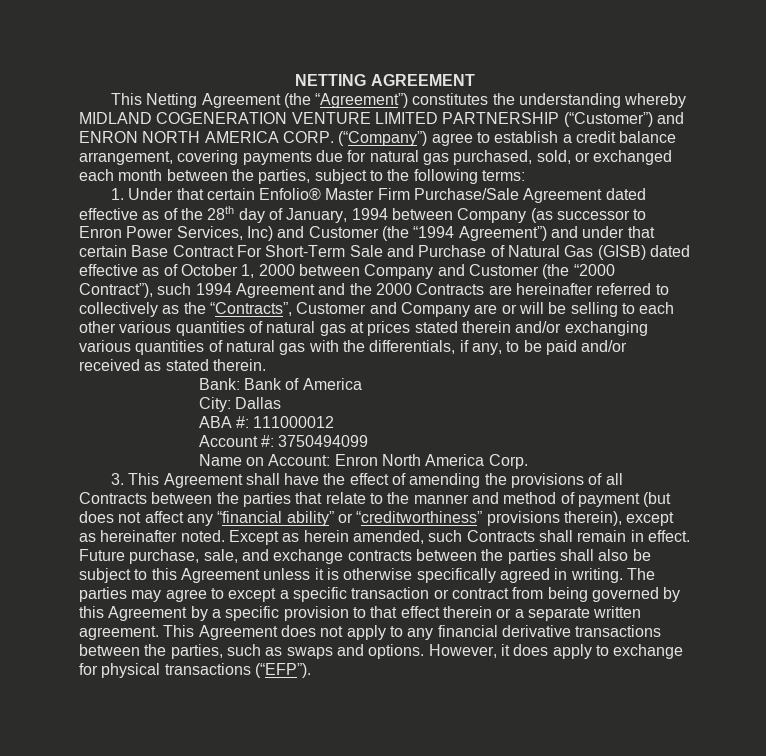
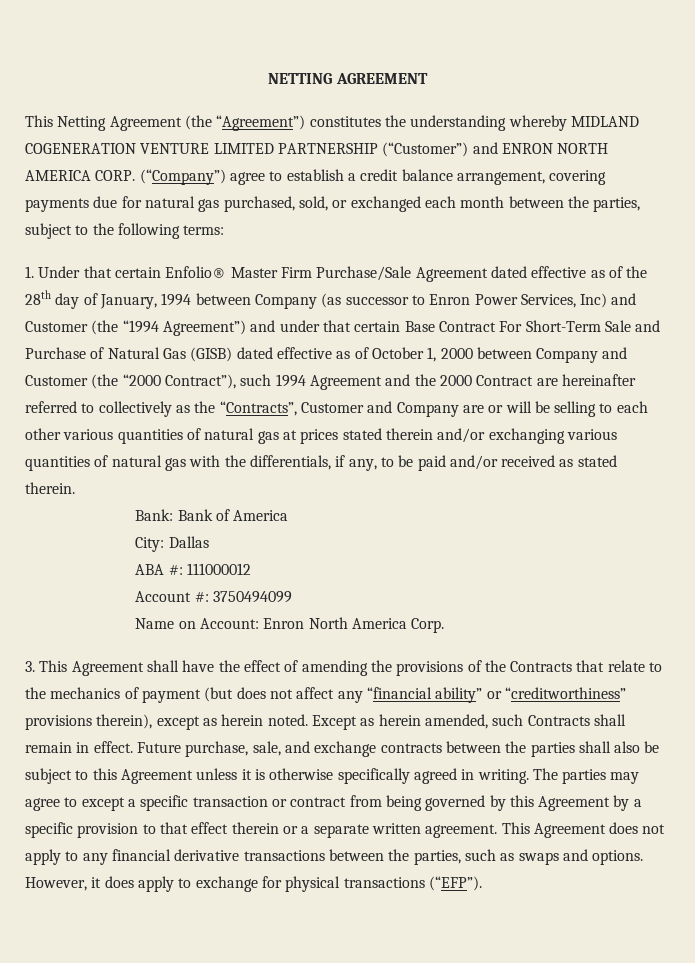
- 1. Under that certain Enfolio® Master Firm Purchase/Sale Agreement dated effective as of the 28th day of January, 1994 between Company (as successor to Enron Power Services, Inc) and Customer (the “1994 Agreement”) and under that certain Base Contract For Short-Term Sale and Purchase of Natural Gas (GISB) dated effective as of October 1, 2000 between Company and Customer (the “2000 Contract”), such 1994 Agreement and the 2000 Contracts are hereinafter referred to collectively as the “Contracts”, Customer and Company are or will be selling to each other various quantities of natural gas at prices stated therein and/or exchanging various quantities of natural gas with the differentials, if any, to be paid and/or received as stated therein.
+ 1. Under that certain Enfolio® Master Firm Purchase/Sale Agreement dated effective as of the 28th day of January, 1994 between Company (as successor to Enron Power Services, Inc) and Customer (the “1994 Agreement”) and under that certain Base Contract For Short-Term Sale and Purchase of Natural Gas (GISB) dated effective as of October 1, 2000 between Company and Customer (the “2000 Contract”), such 1994 Agreement and the 2000 Contract are hereinafter referred to collectively as the “Contracts”, Customer and Company are or will be selling to each other various quantities of natural gas at prices stated therein and/or exchanging various quantities of natural gas with the differentials, if any, to be paid and/or received as stated therein.
- 3. This Agreement shall have the effect of amending the provisions of all Contracts between the parties that relate to the manner and method of payment (but does not affect any “financial ability” or “creditworthiness” provisions therein), except as hereinafter noted.
+ 3. This Agreement shall have the effect of amending the provisions of the Contracts that relate to the mechanics of payment (but does not affect any “financial ability” or “creditworthiness” provisions therein), except as herein noted.

